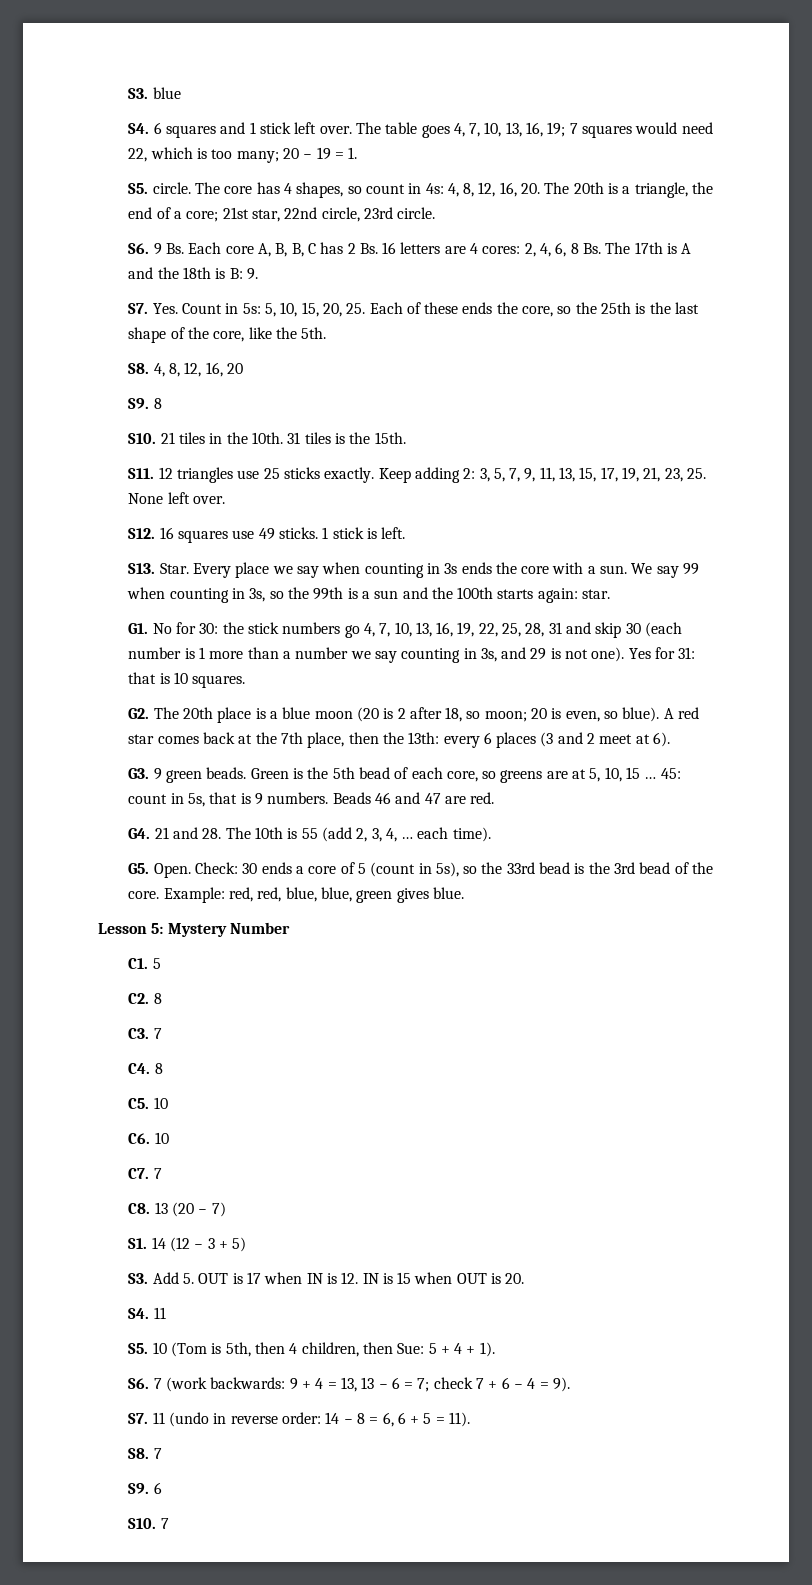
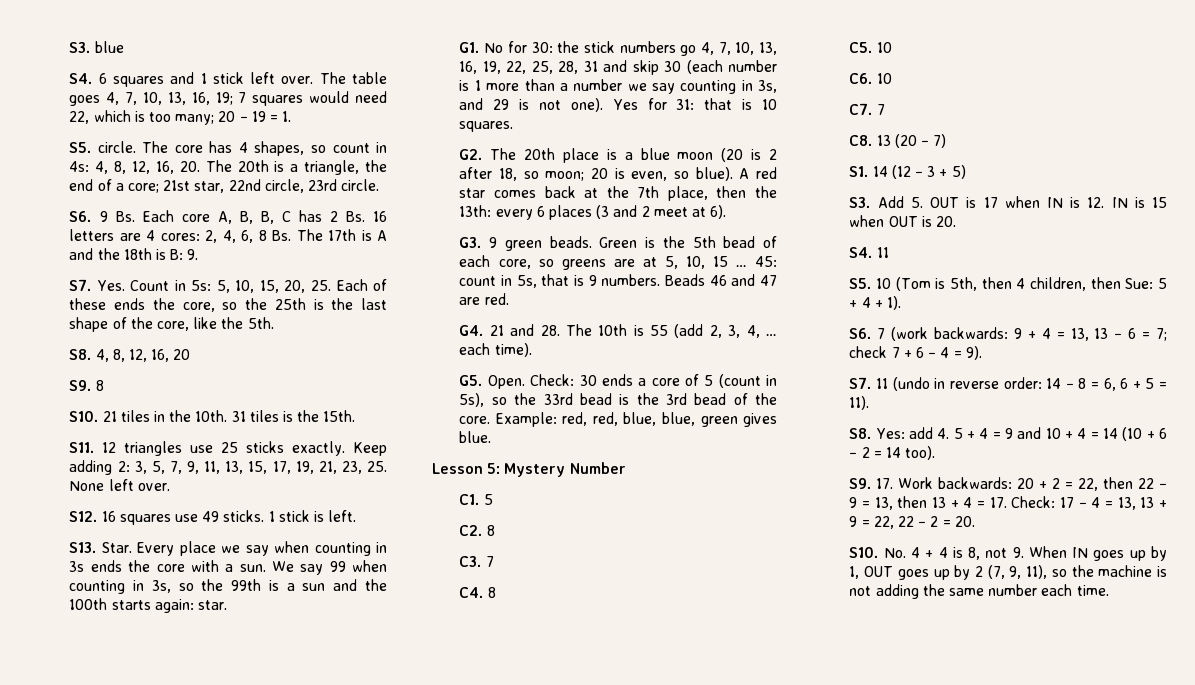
- S8. 7
- S9. 6
- S10. 7
+ S8. Yes: add 4. 5 + 4 = 9 and 10 + 4 = 14 (10 + 6 − 2 = 14 too).
+ S9. 17. Work backwards: 20 + 2 = 22, then 22 − 9 = 13, then 13 + 4 = 17. Check: 17 − 4 = 13, 13 + 9 = 22, 22 − 2 = 20.
+ S10. No. 4 + 4 is 8, not 9. When IN goes up by 1, OUT goes up by 2 (7, 9, 11), so the machine is not adding the same number each time.

